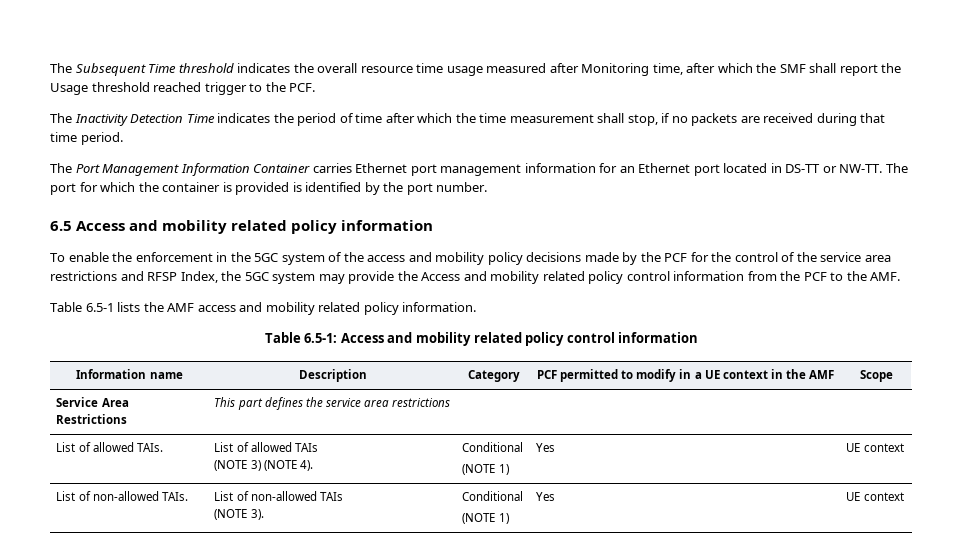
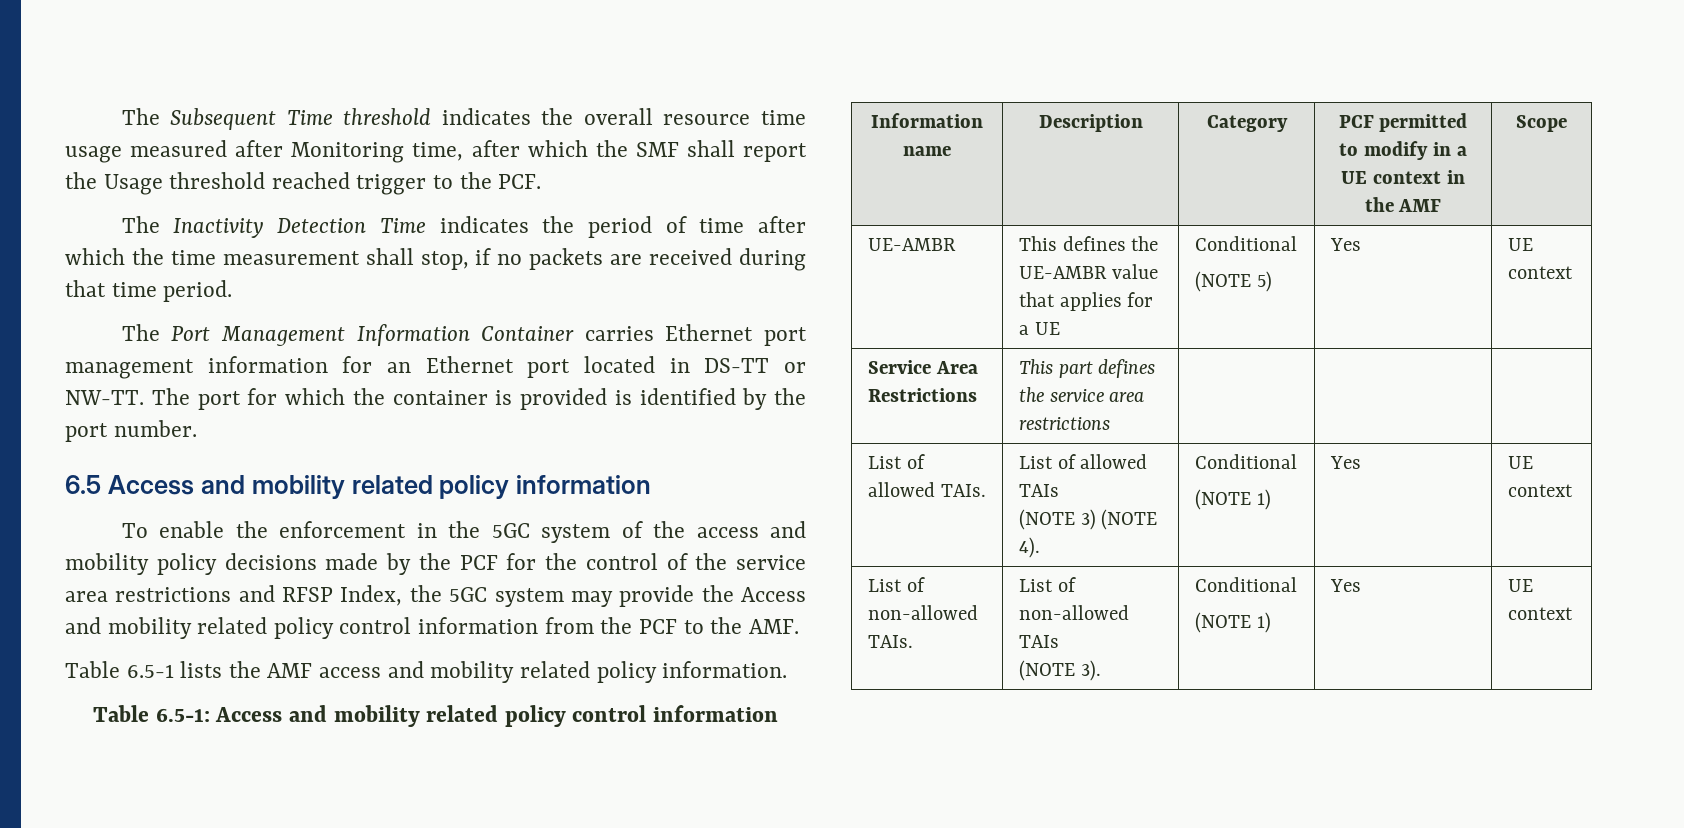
+ UE-AMBR | This defines the UE-AMBR value that applies for a UE | Conditional
+ (NOTE 5) | Yes | UE context

